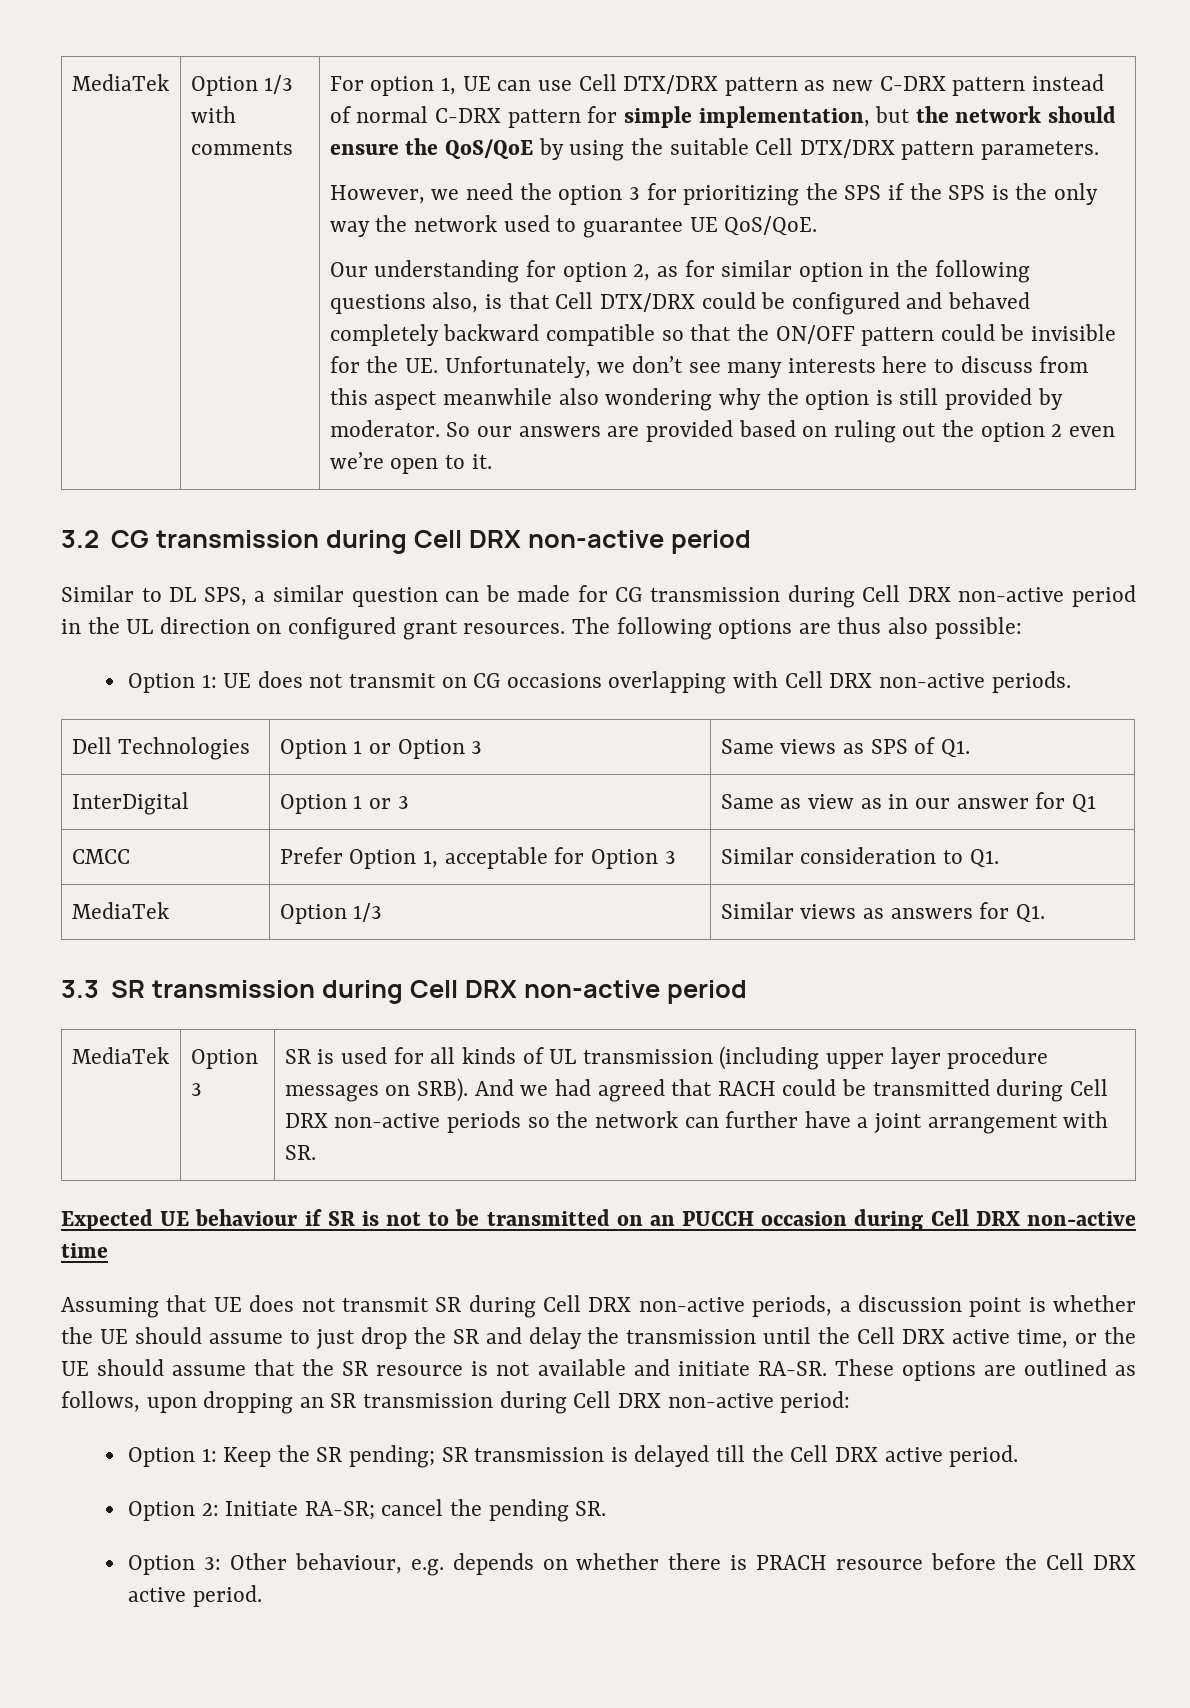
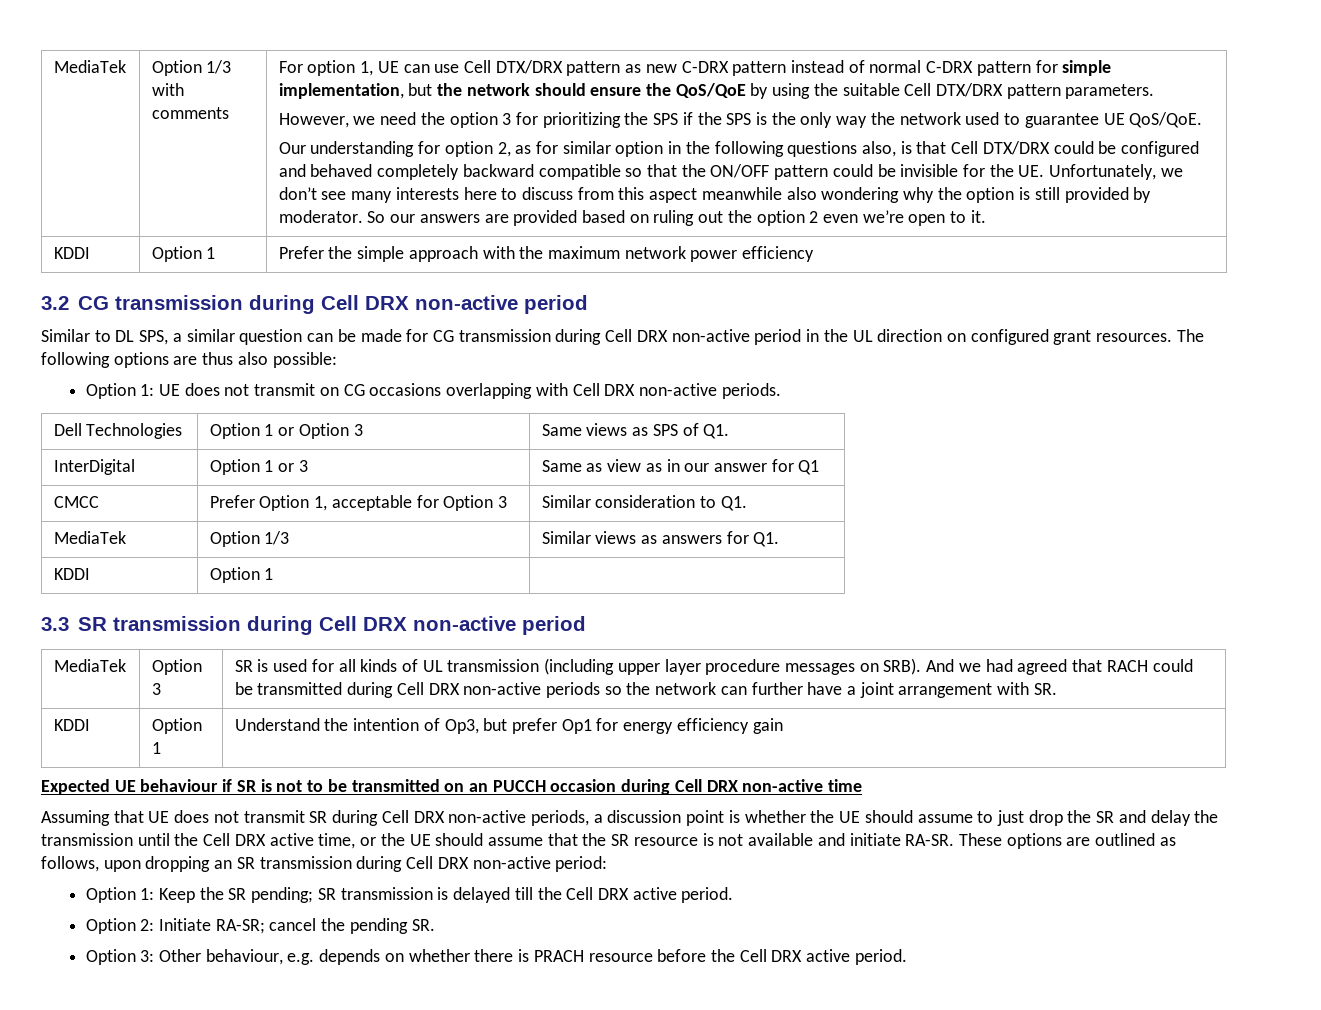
+ KDDI | Option 1 | Prefer the simple approach with the maximum network power efficiency
  MediaTek | Option 1/3 | Similar views as answers for Q1.
+ KDDI | Option 1 |
+ KDDI | Option 1 | Understand the intention of Op3, but prefer Op1 for energy efficiency gain

